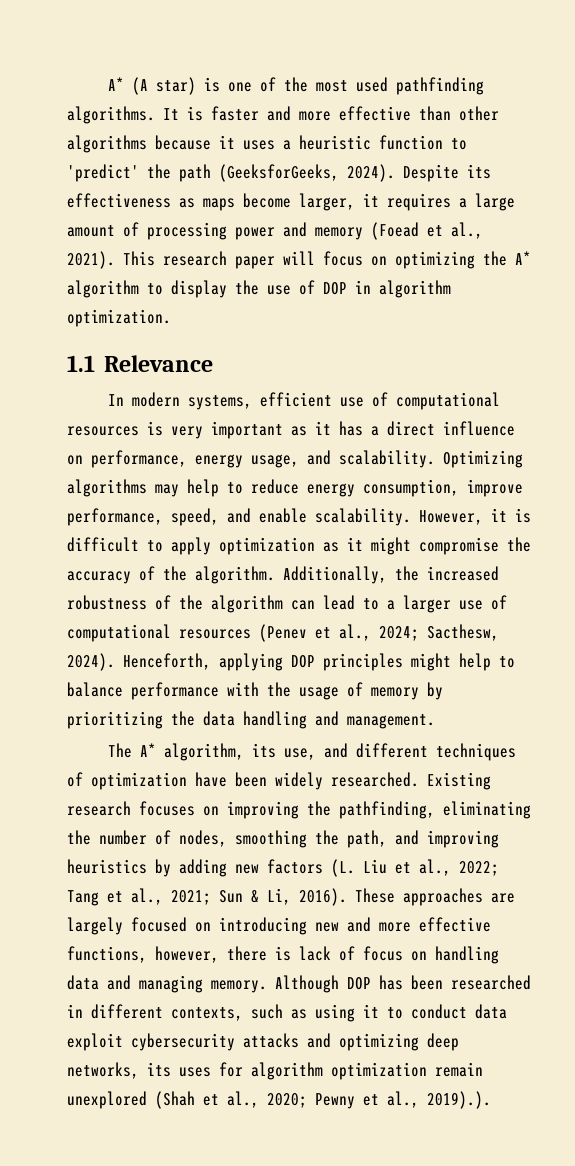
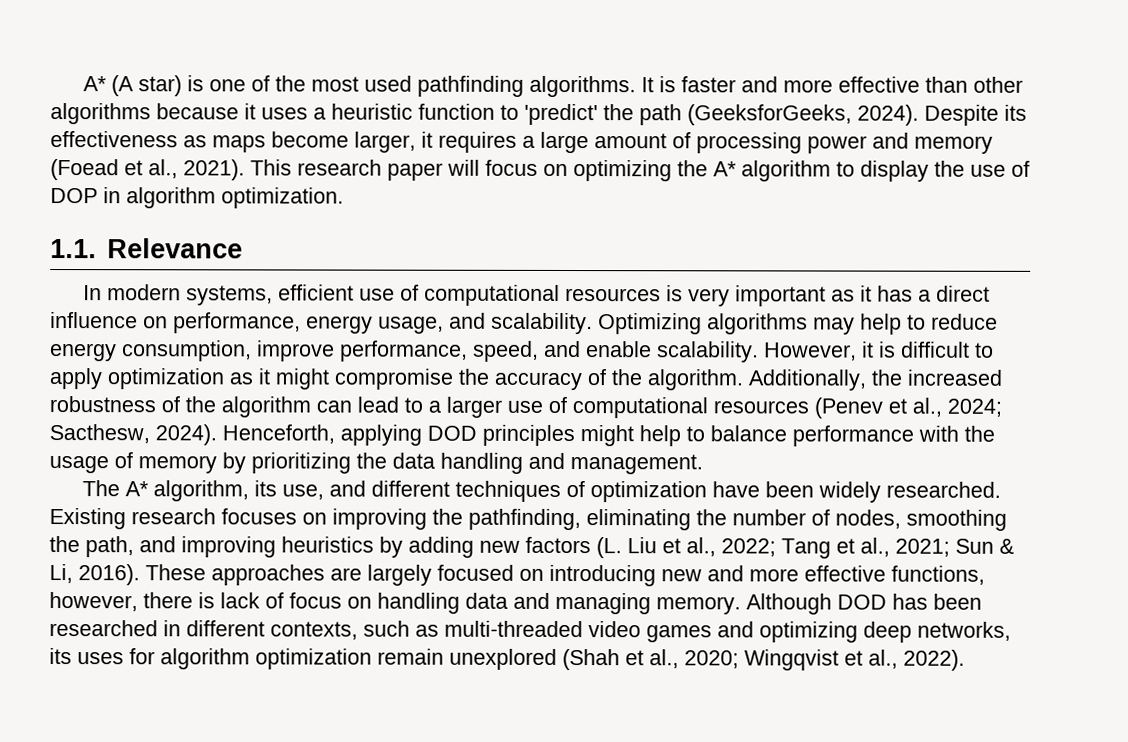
- 1.1 Relevance
+ 1.1. Relevance
- Henceforth, applying DOP principles might help to balance performance with the usage of memory by prioritizing the data handling and management.
+ Henceforth, applying DOD principles might help to balance performance with the usage of memory by prioritizing the data handling and management.
- Although DOP has been researched in different contexts, such as using it to conduct data exploit cybersecurity attacks and optimizing deep networks, its uses for algorithm optimization remain unexplored (Shah et al., 2020; Pewny et al., 2019).).
+ Although DOD has been researched in different contexts, such as multi-threaded video games and optimizing deep networks, its uses for algorithm optimization remain unexplored (Shah et al., 2020; Wingqvist et al., 2022).

